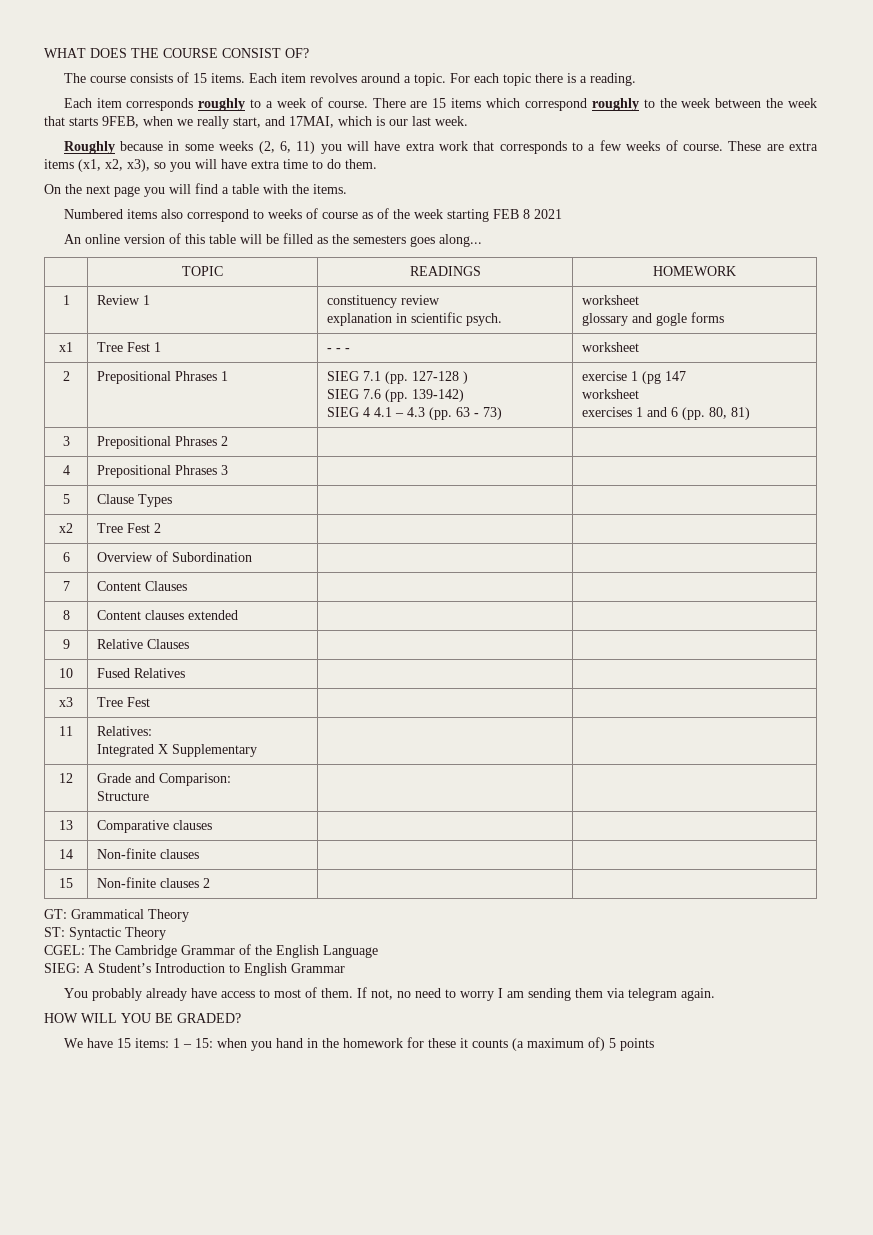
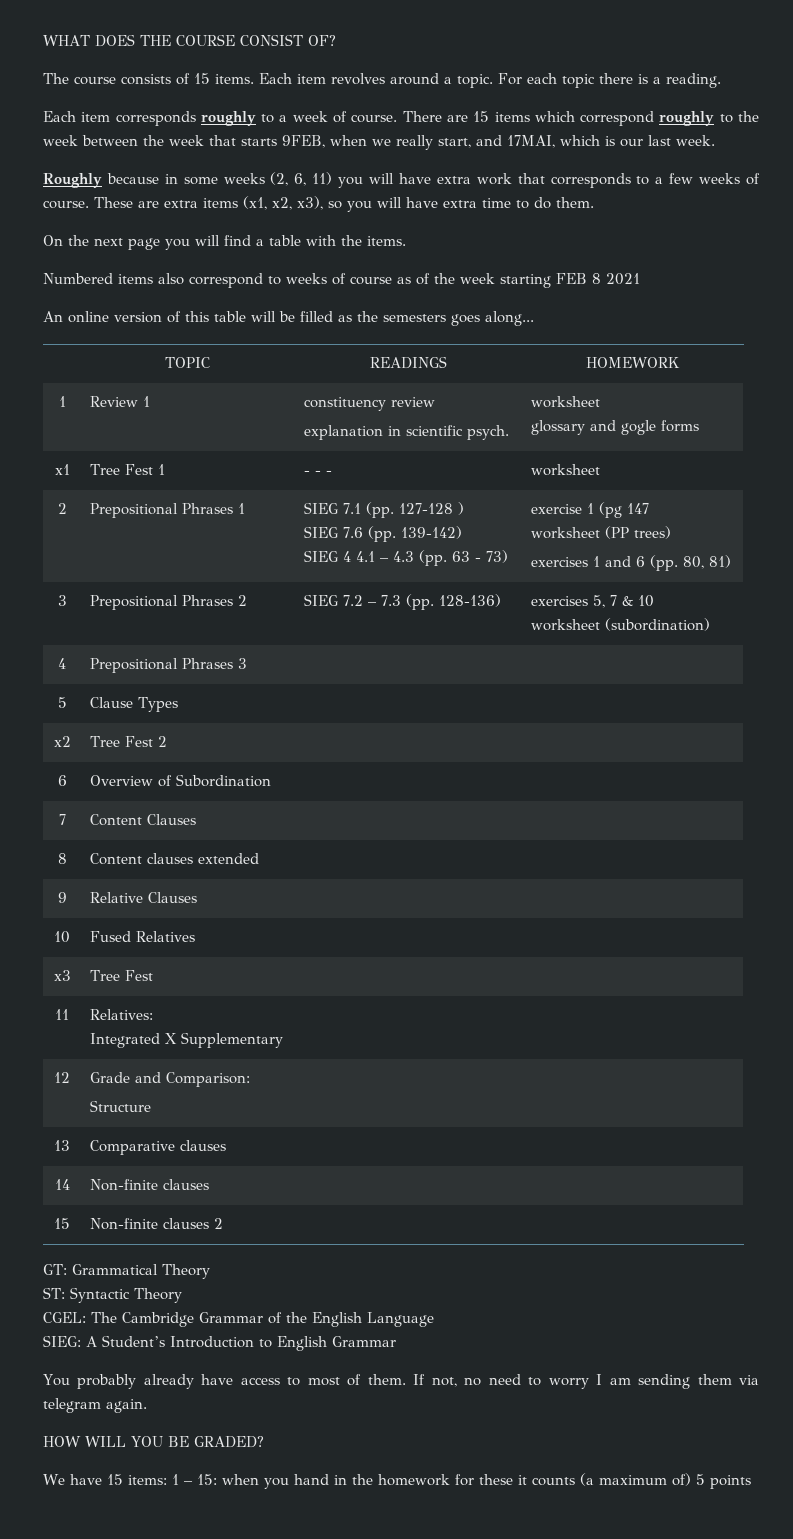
  2 | Prepositional Phrases 1 | SIEG 7.1 (pp. 127-128 )
  SIEG 7.6 (pp. 139-142)
  SIEG 4 4.1 – 4.3 (pp. 63 - 73) | exercise 1 (pg 147
- worksheet
+ worksheet (PP trees)
- 3 | Prepositional Phrases 2 | |
+ 3 | Prepositional Phrases 2 | SIEG 7.2 – 7.3 (pp. 128-136) | exercises 5, 7 & 10
+ worksheet (subordination)

